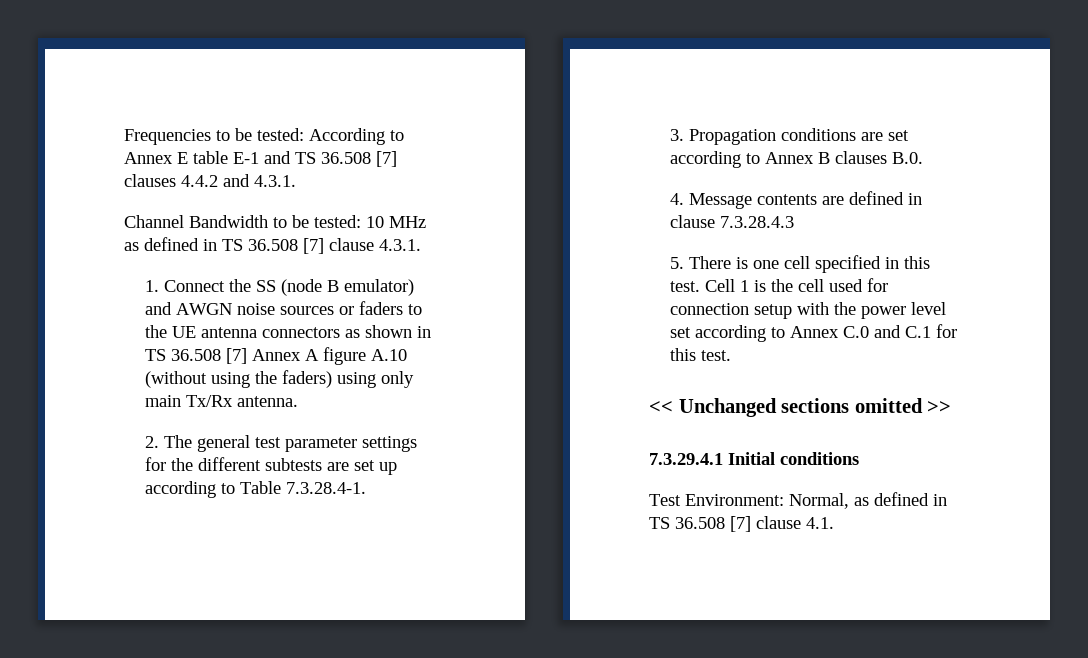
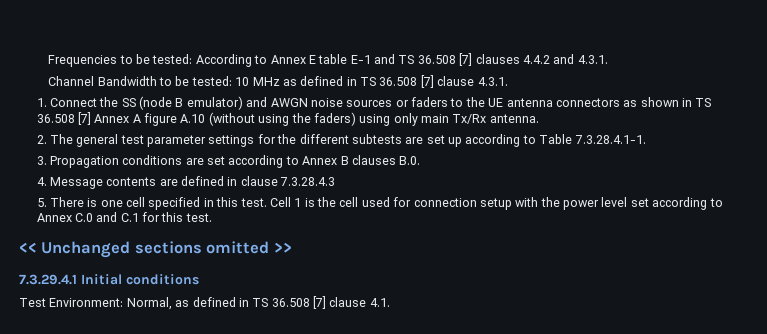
- 2. The general test parameter settings for the different subtests are set up according to Table 7.3.28.4-1.
+ 2. The general test parameter settings for the different subtests are set up according to Table 7.3.28.4.1-1.

